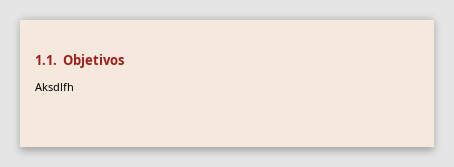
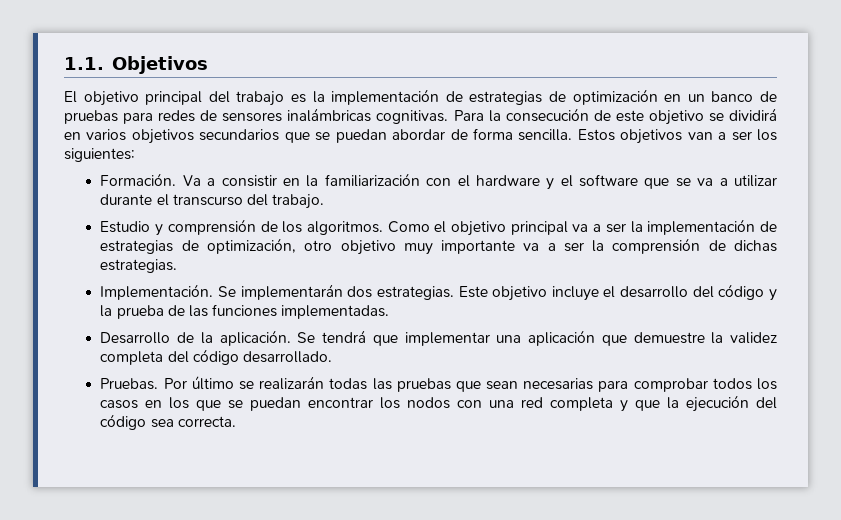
- Aksdlfh
+ El objetivo principal del trabajo es la implementación de estrategias de optimización en un banco de pruebas para redes de sensores inalámbricas cognitivas. Para la consecución de este objetivo se dividirá en varios objetivos secundarios que se puedan abordar de forma sencilla. Estos objetivos van a ser los siguientes:
+ Formación. Va a consistir en la familiarización con el hardware y el software que se va a utilizar durante el transcurso del trabajo.
+ Estudio y comprensión de los algoritmos. Como el objetivo principal va a ser la implementación de estrategias de optimización, otro objetivo muy importante va a ser la comprensión de dichas estrategias.
+ Implementación. Se implementarán dos estrategias. Este objetivo incluye el desarrollo del código y la prueba de las funciones implementadas.
+ Desarrollo de la aplicación. Se tendrá que implementar una aplicación que demuestre la validez completa del código desarrollado.
+ Pruebas. Por último se realizarán todas las pruebas que sean necesarias para comprobar todos los casos en los que se puedan encontrar los nodos con una red completa y que la ejecución del código sea correcta.

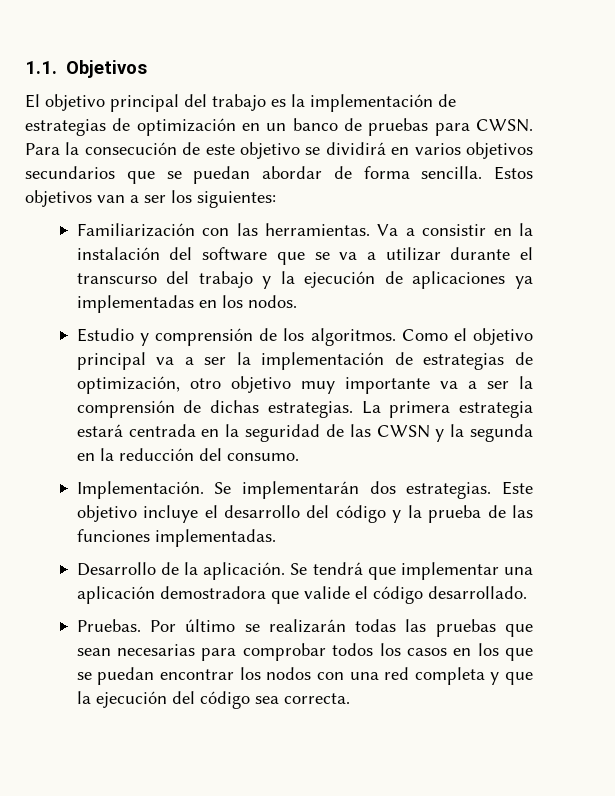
- El objetivo principal del trabajo es la implementación de estrategias de optimización en un banco de pruebas para redes de sensores inalámbricas cognitivas.
+ El objetivo principal del trabajo es la implementación de estrategias de optimización en un banco de pruebas para CWSN.
- Formación.
+ Familiarización con las herramientas.
- Va a consistir en la familiarización con el hardware y el software que se va a utilizar durante el transcurso del trabajo.
+ Va a consistir en la instalación del software que se va a utilizar durante el transcurso del trabajo y la ejecución de aplicaciones ya implementadas en los nodos.
+ La primera estrategia estará centrada en la seguridad de las CWSN y la segunda en la reducción del consumo.
- Se tendrá que implementar una aplicación que demuestre la validez completa del código desarrollado.
+ Se tendrá que implementar una aplicación demostradora que valide el código desarrollado.

